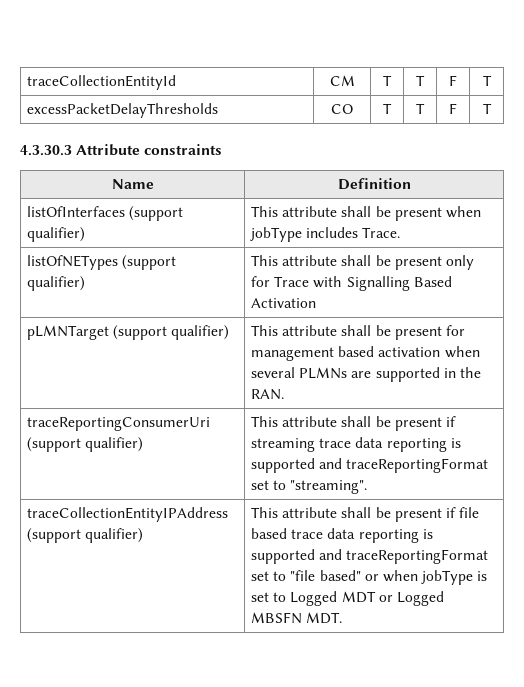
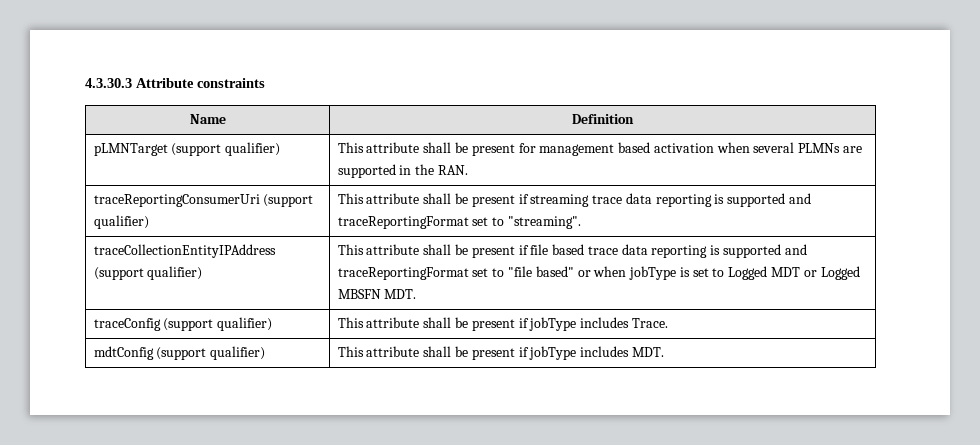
- traceCollectionEntityId | CM | T | T | F | T
- excessPacketDelayThresholds | CO | T | T | F | T
- listOfInterfaces (support qualifier) | This attribute shall be present when jobType includes Trace.
- listOfNETypes (support qualifier) | This attribute shall be present only for Trace with Signalling Based Activation
+ traceConfig (support qualifier) | This attribute shall be present if jobType includes Trace.
+ mdtConfig (support qualifier) | This attribute shall be present if jobType includes MDT.

